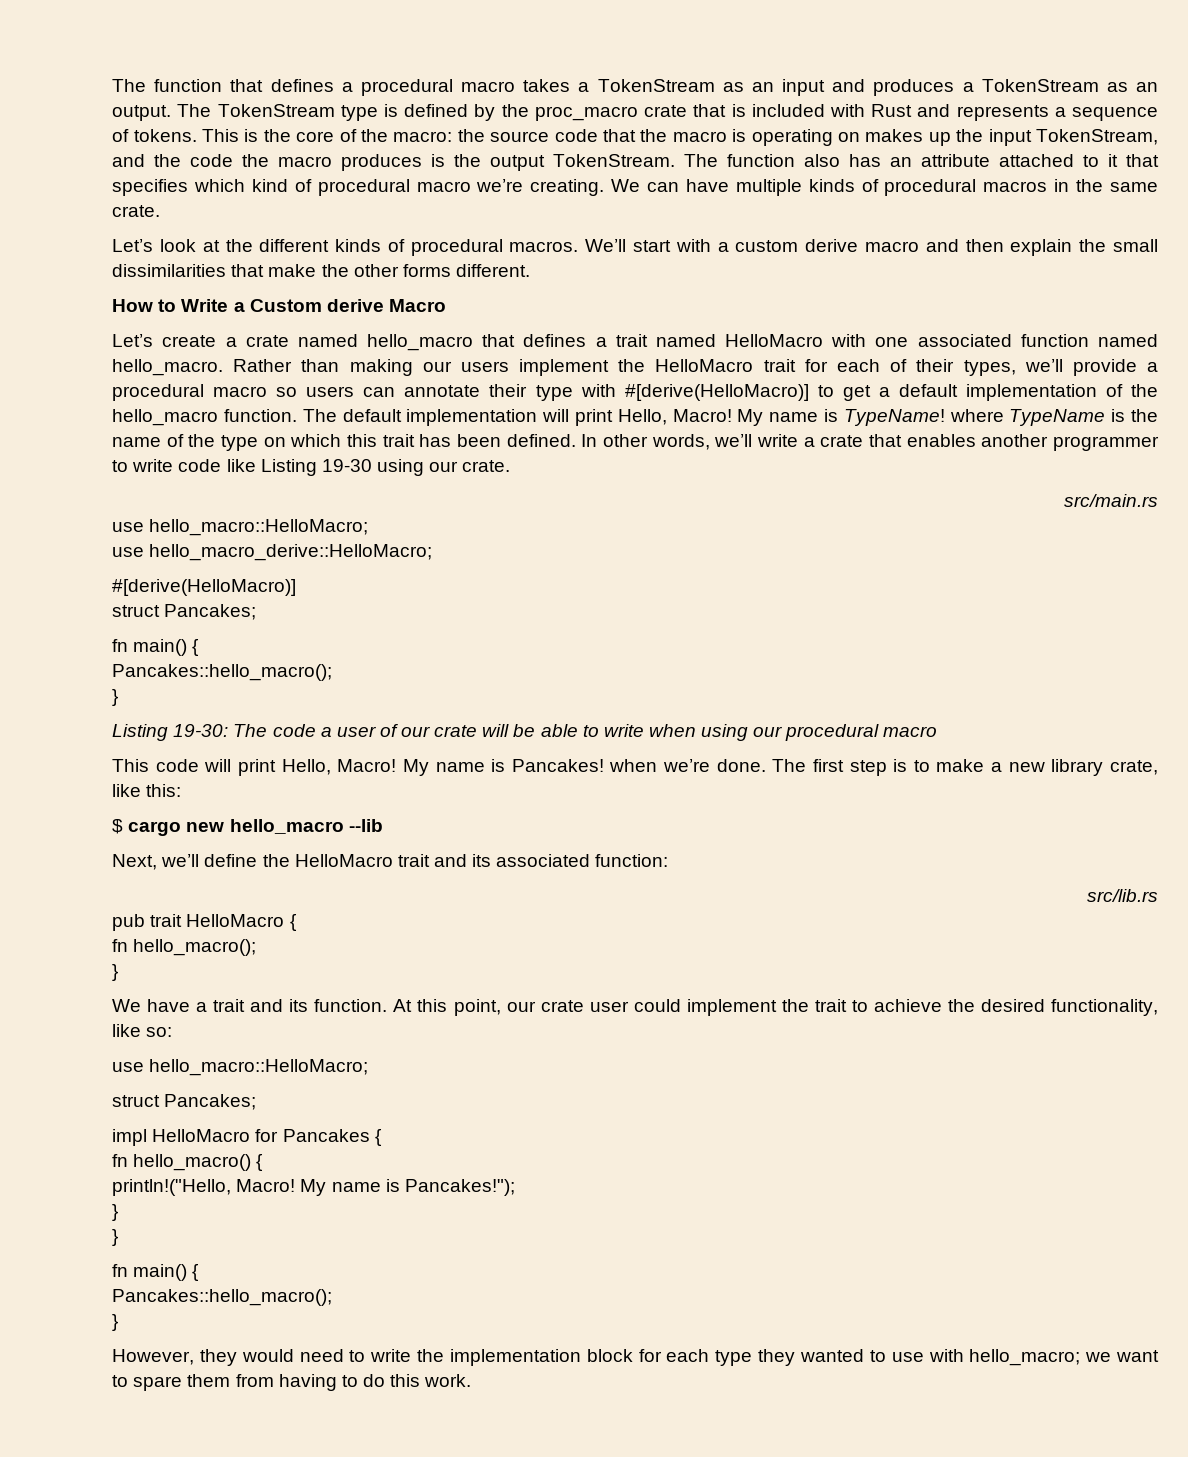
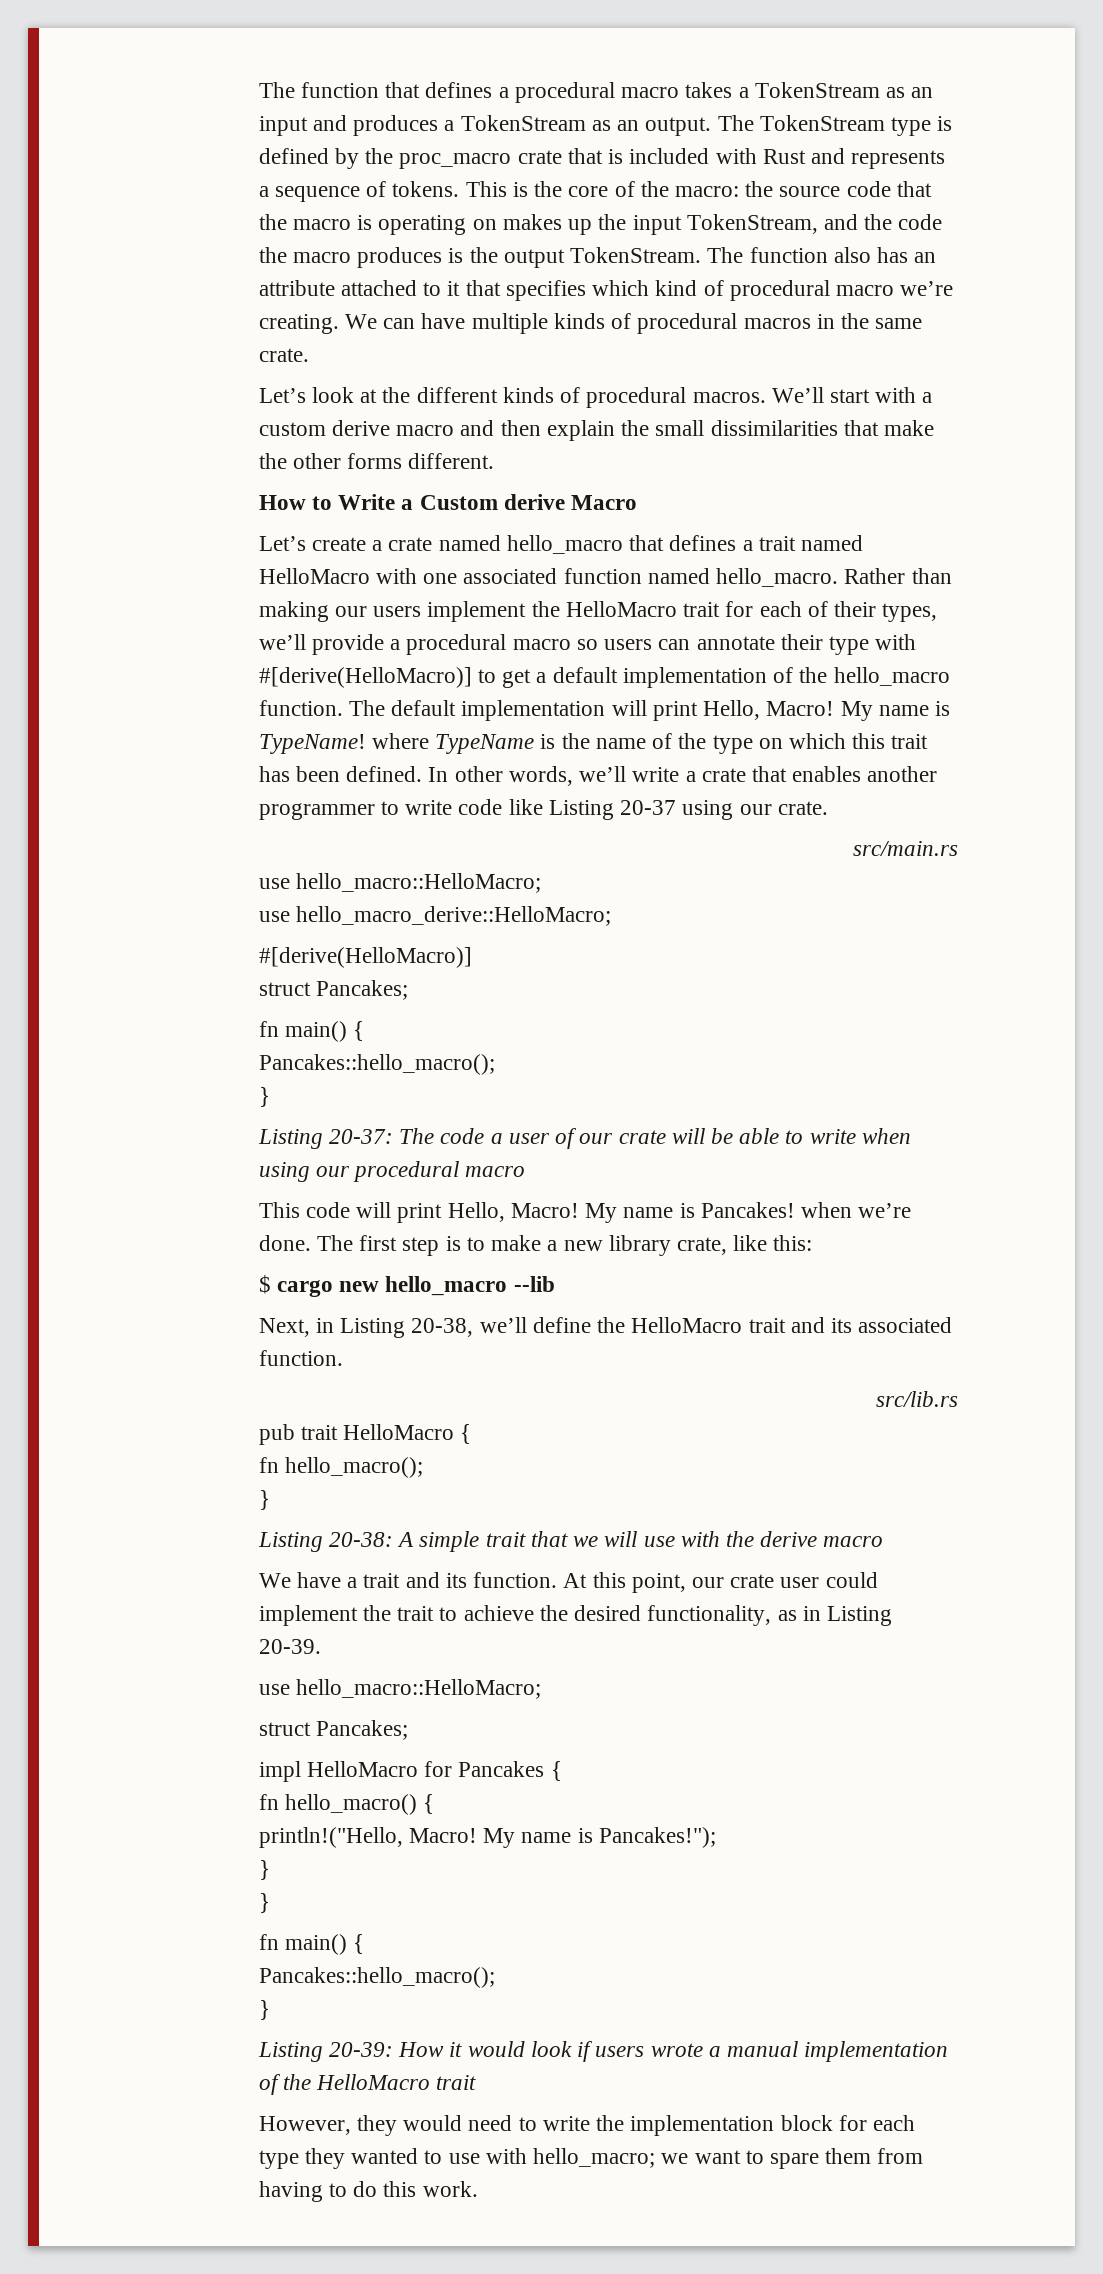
- In other words, we’ll write a crate that enables another programmer to write code like Listing 19-30 using our crate.
+ In other words, we’ll write a crate that enables another programmer to write code like Listing 20-37 using our crate.
- Listing 19-30: The code a user of our crate will be able to write when using our procedural macro
+ Listing 20-37: The code a user of our crate will be able to write when using our procedural macro
- Next, we’ll define the HelloMacro trait and its associated function:
+ Next, in Listing 20-38, we’ll define the HelloMacro trait and its associated function.
+ Listing 20-38: A simple trait that we will use with the derive macro
- At this point, our crate user could implement the trait to achieve the desired functionality, like so:
+ At this point, our crate user could implement the trait to achieve the desired functionality, as in Listing 20-39.
+ Listing 20-39: How it would look if users wrote a manual implementation of the HelloMacro trait

